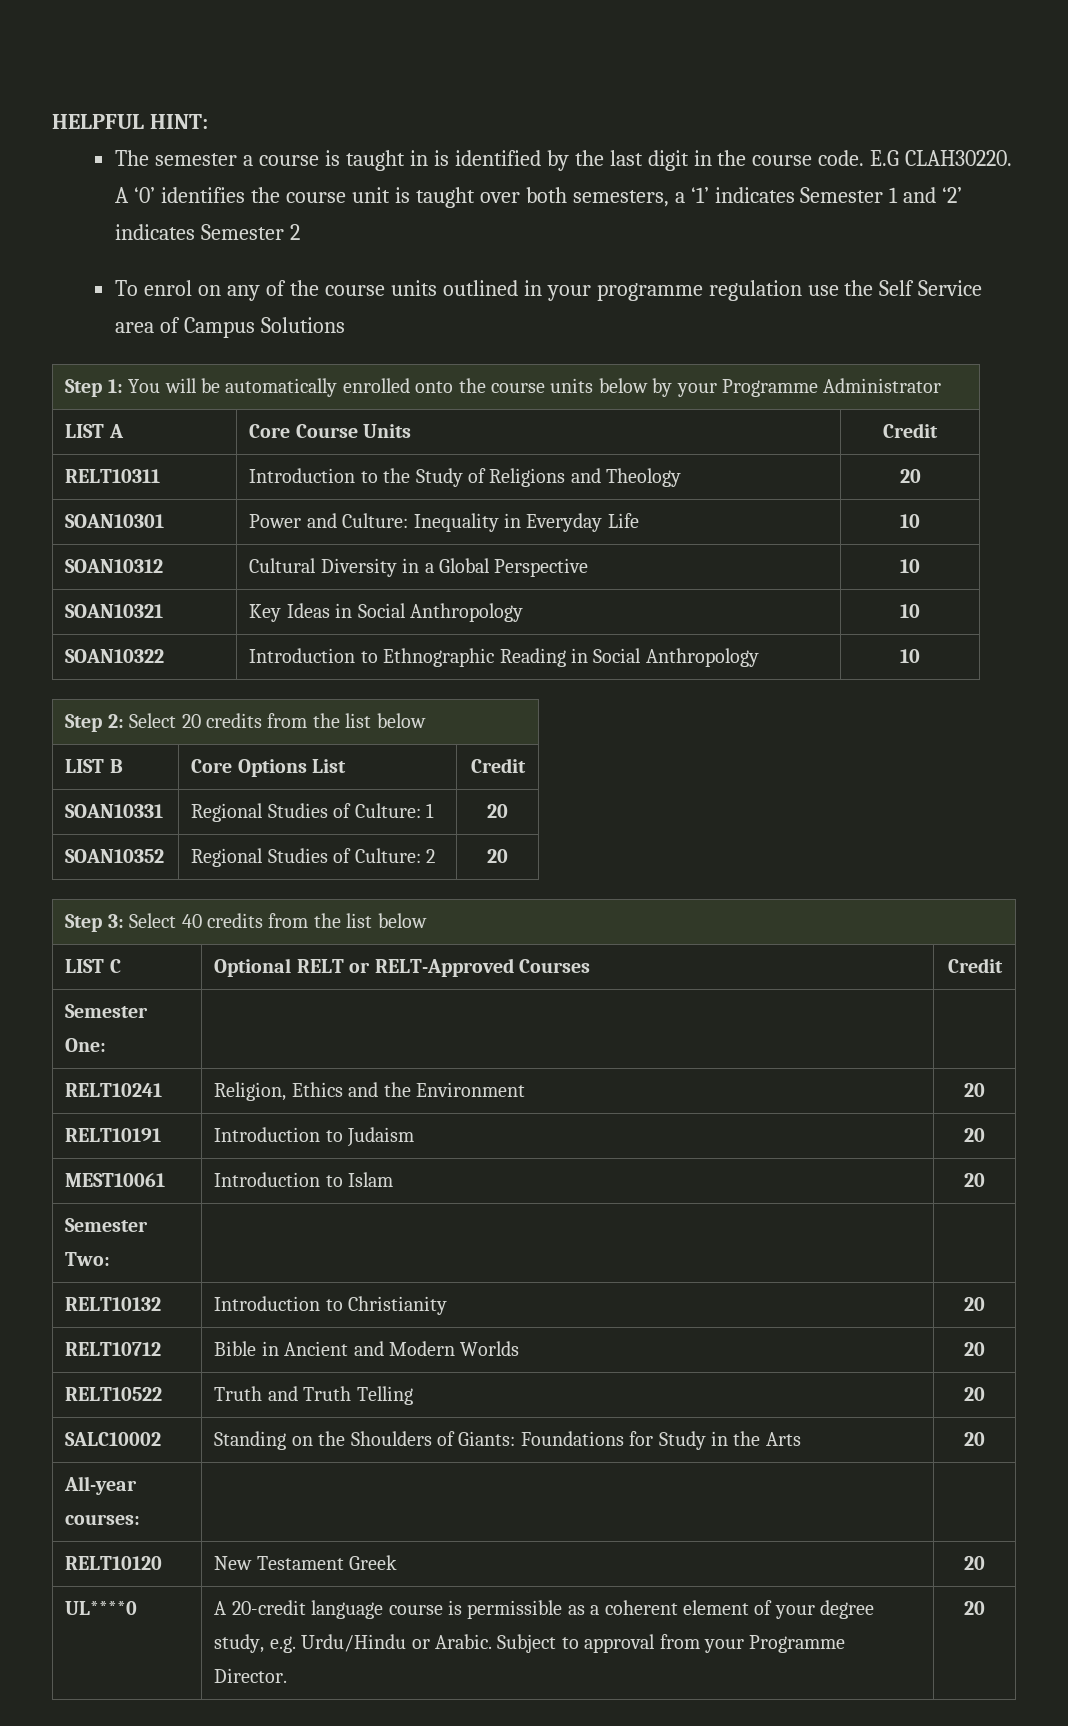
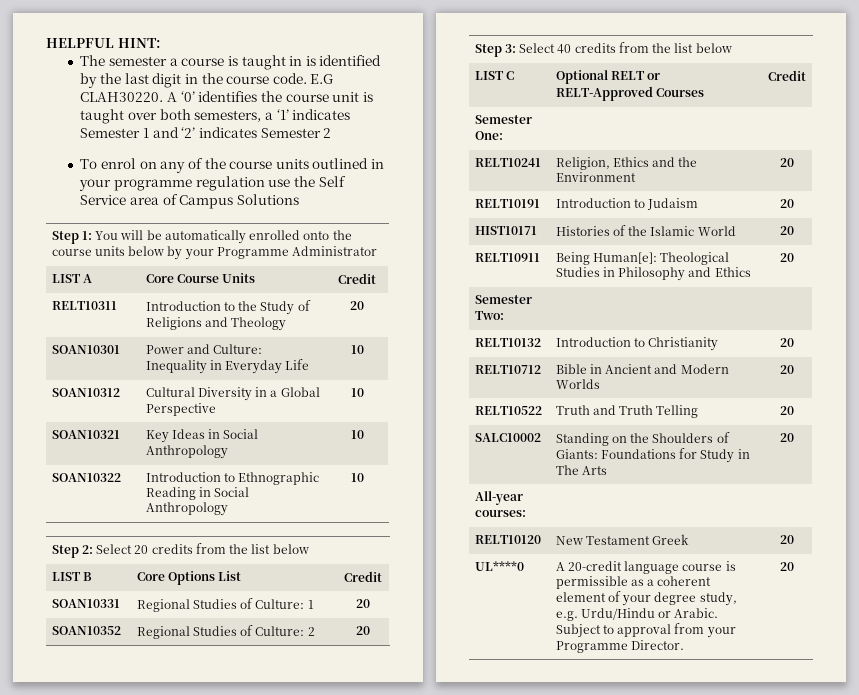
- MEST10061 | Introduction to Islam | 20
+ HIST10171 | Histories of the Islamic World | 20
+ RELT10911 | Being Human[e]: Theological Studies in Philosophy and Ethics | 20
- SALC10002 | Standing on the Shoulders of Giants: Foundations for Study in the Arts | 20
+ SALC10002 | Standing on the Shoulders of Giants: Foundations for Study in The Arts | 20

